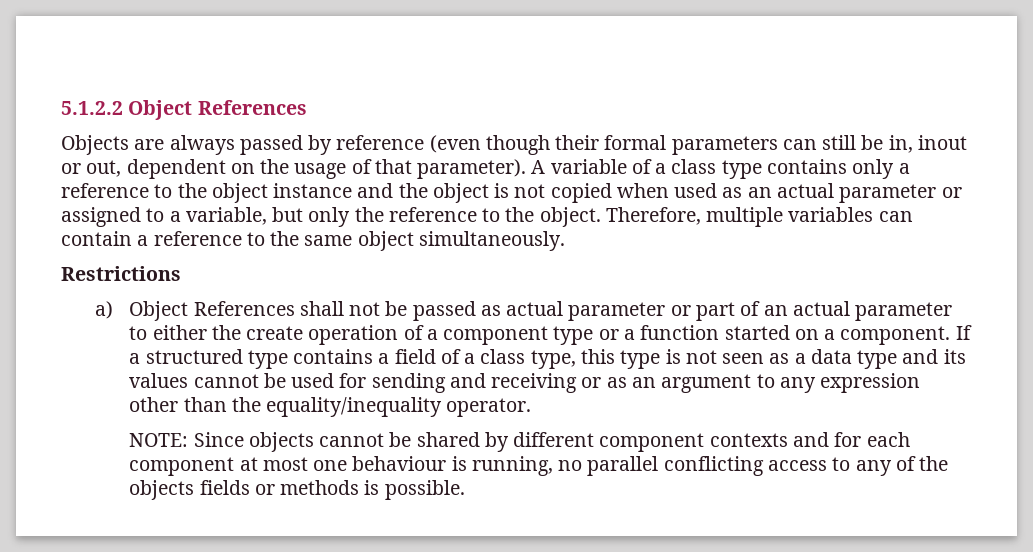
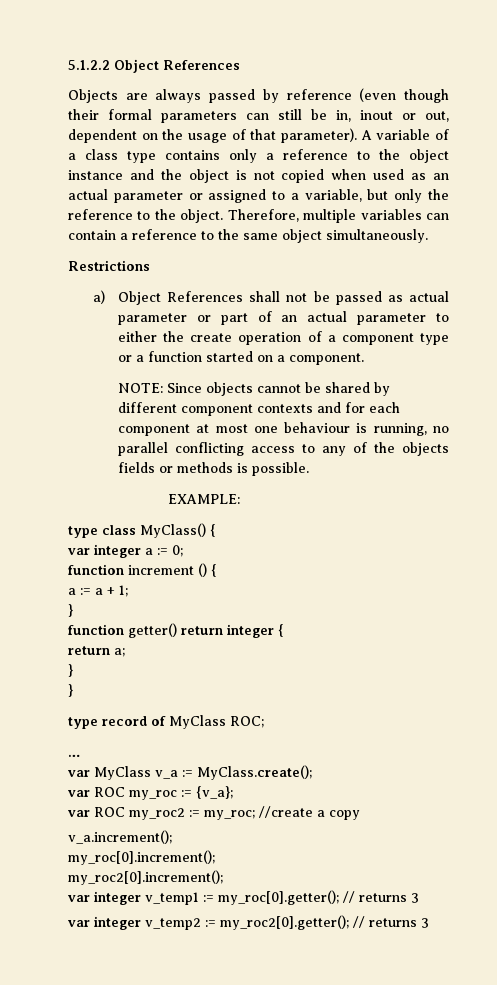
- If a structured type contains a field of a class type, this type is not seen as a data type and its values cannot be used for sending and receiving or as an argument to any expression other than the equality/inequality operator.
+ EXAMPLE:
+ type class MyClass() {
+ var integer a := 0;
+ function increment () {
+ a := a + 1;
+ }
+ function getter() return integer {
+ return a;
+ }
+ }
+ type record of MyClass ROC;
+ …
+ var MyClass v_a := MyClass.create();
+ var ROC my_roc := {v_a};
+ var ROC my_roc2 := my_roc; //create a copy
+ v_a.increment();
+ my_roc[0].increment();
+ my_roc2[0].increment();
+ var integer v_temp1 := my_roc[0].getter(); // returns 3
+ var integer v_temp2 := my_roc2[0].getter(); // returns 3

